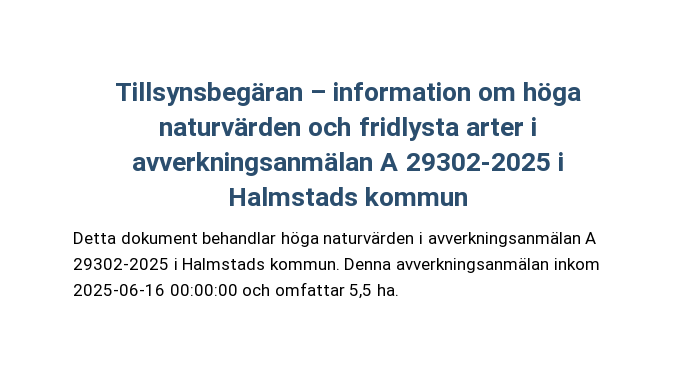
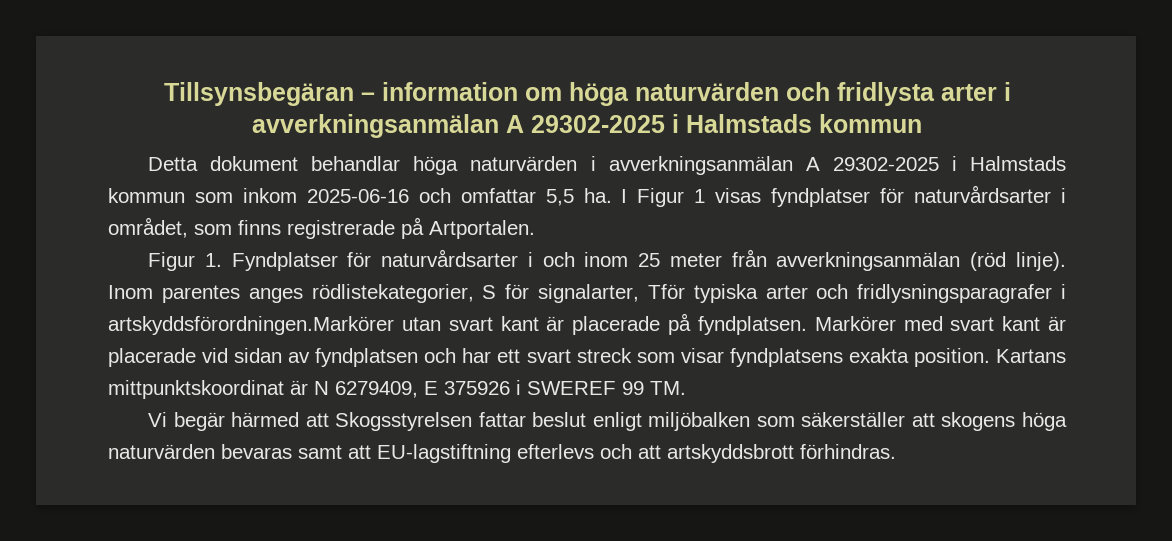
- Detta dokument behandlar höga naturvärden i avverkningsanmälan A 29302-2025 i Halmstads kommun. Denna avverkningsanmälan inkom 2025-06-16 00:00:00 och omfattar 5,5 ha.
+ Detta dokument behandlar höga naturvärden i avverkningsanmälan A 29302-2025 i Halmstads kommun som inkom 2025-06-16 och omfattar 5,5 ha.
+ I Figur 1 visas fyndplatser för naturvårdsarter i området, som finns registrerade på Artportalen.
+ Figur 1. Fyndplatser för naturvårdsarter i och inom 25 meter från avverkningsanmälan (röd linje). Inom parentes anges rödlistekategorier, S för signalarter, Tför typiska arter och fridlysningsparagrafer i artskyddsförordningen.Markörer utan svart kant är placerade på fyndplatsen. Markörer med svart kant är placerade vid sidan av fyndplatsen och har ett svart streck som visar fyndplatsens exakta position. Kartans mittpunktskoordinat är N 6279409, E 375926 i SWEREF 99 TM.
+ Vi begär härmed att Skogsstyrelsen fattar beslut enligt miljöbalken som säkerställer att skogens höga naturvärden bevaras samt att EU-lagstiftning efterlevs och att artskyddsbrott förhindras.

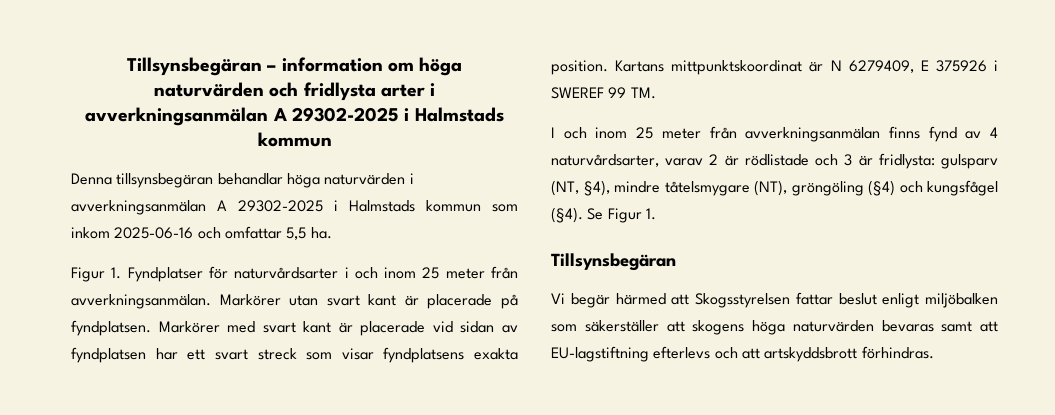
- Detta dokument behandlar höga naturvärden i avverkningsanmälan A 29302-2025 i Halmstads kommun som inkom 2025-06-16 och omfattar 5,5 ha. I Figur 1 visas fyndplatser för naturvårdsarter i området, som finns registrerade på Artportalen.
+ Denna tillsynsbegäran behandlar höga naturvärden i avverkningsanmälan A 29302-2025 i Halmstads kommun som inkom 2025-06-16 och omfattar 5,5 ha.
- Figur 1. Fyndplatser för naturvårdsarter i och inom 25 meter från avverkningsanmälan (röd linje). Inom parentes anges rödlistekategorier, S för signalarter, Tför typiska arter och fridlysningsparagrafer i artskyddsförordningen.Markörer utan svart kant är placerade på fyndplatsen.
+ Figur 1. Fyndplatser för naturvårdsarter i och inom 25 meter från avverkningsanmälan. Markörer utan svart kant är placerade på fyndplatsen.
- Markörer med svart kant är placerade vid sidan av fyndplatsen och har ett svart streck som visar fyndplatsens exakta position.
+ Markörer med svart kant är placerade vid sidan av fyndplatsen har ett svart streck som visar fyndplatsens exakta position.
+ I och inom 25 meter från avverkningsanmälan finns fynd av 4 naturvårdsarter, varav 2 är rödlistade och 3 är fridlysta: gulsparv (NT, §4), mindre tåtelsmygare (NT), gröngöling (§4) och kungsfågel (§4). Se Figur 1.
+ Tillsynsbegäran

